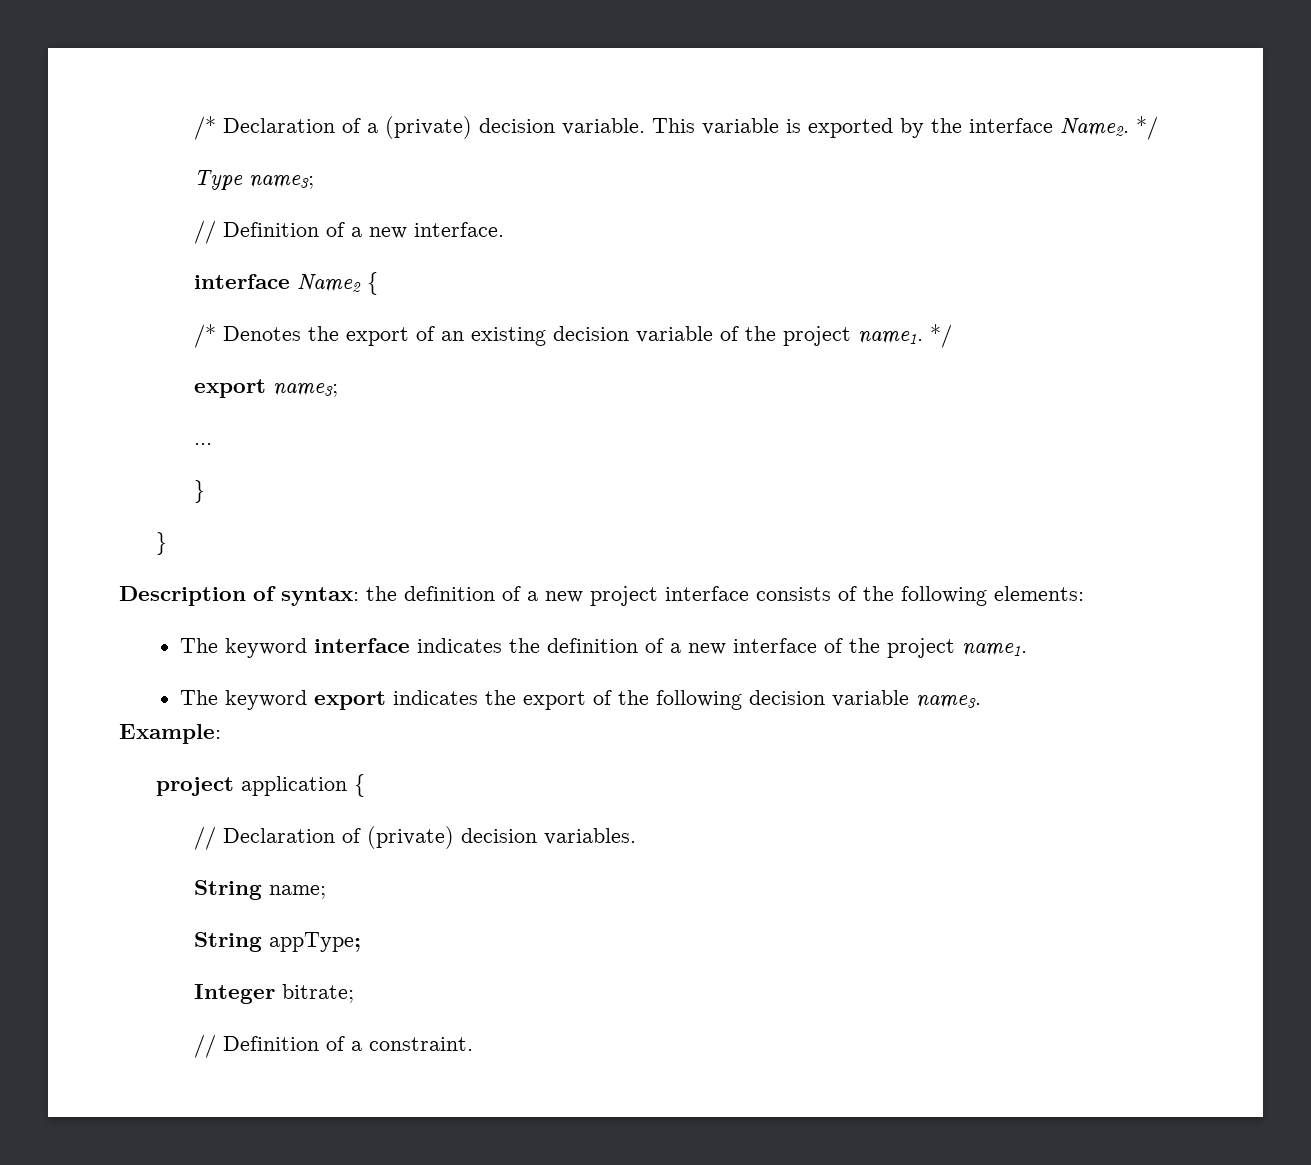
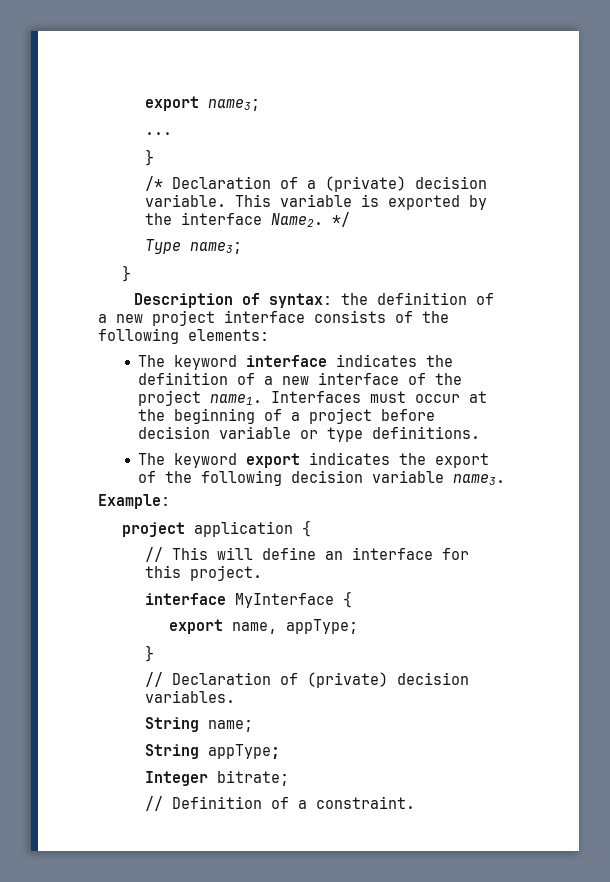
+ export name3;
+ ...
+ }
- // Definition of a new interface.
- interface Name2 {
- /* Denotes the export of an existing decision variable of the project name1. */
- export name3;
- ...
- }
+ Interfaces must occur at the beginning of a project before decision variable or type definitions.
+ // This will define an interface for this project.
+ interface MyInterface {
+ export name, appType;
+ }

